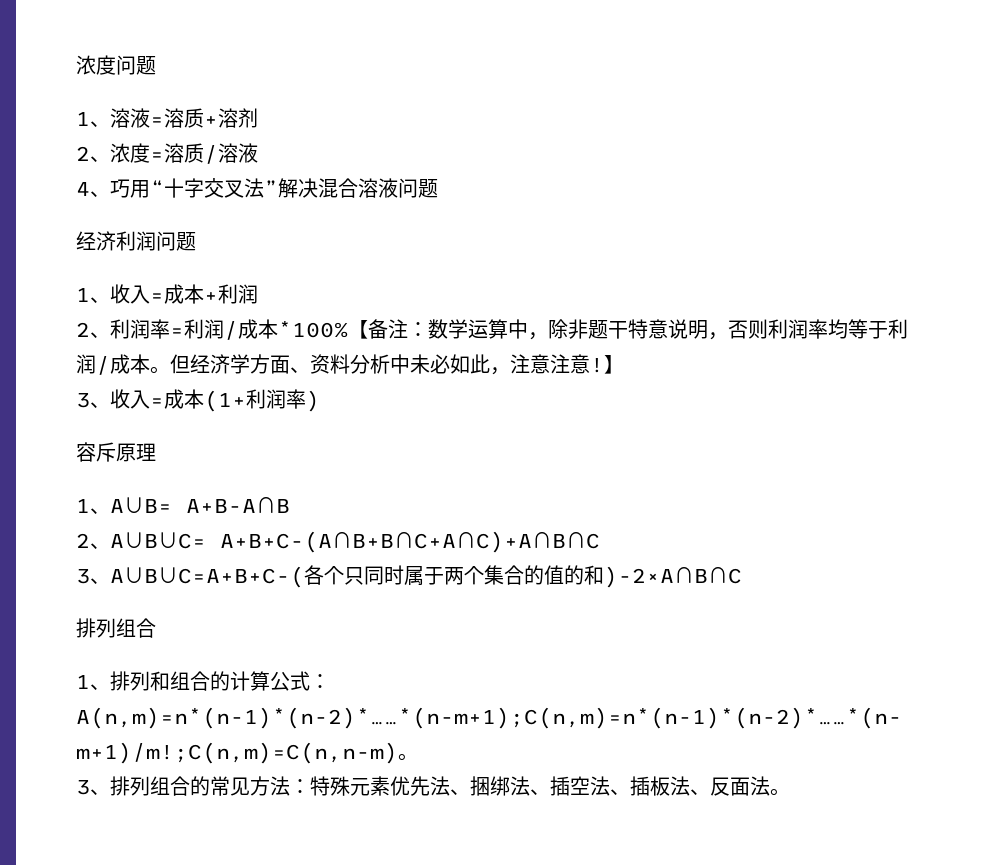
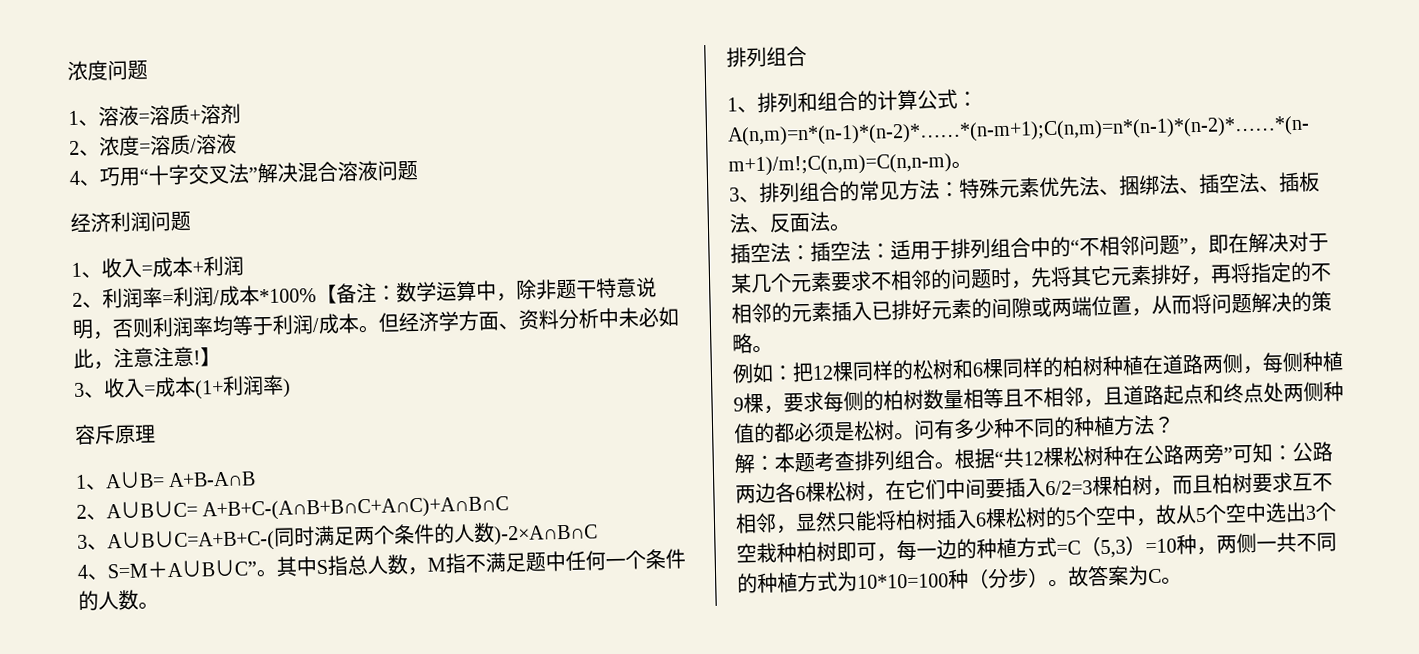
- 3、A∪B∪C=A+B+C-(各个只同时属于两个集合的值的和)-2×A∩B∩C
+ 3、A∪B∪C=A+B+C-(同时满足两个条件的人数)-2×A∩B∩C
+ 4、S=M＋A∪B∪C”。其中S指总人数，M指不满足题中任何一个条件的人数。
+ 插空法：插空法：适用于排列组合中的“不相邻问题”，即在解决对于某几个元素要求不相邻的问题时，先将其它元素排好，再将指定的不相邻的元素插入已排好元素的间隙或两端位置，从而将问题解决的策略。
+ 例如：把12棵同样的松树和6棵同样的柏树种植在道路两侧，每侧种植9棵，要求每侧的柏树数量相等且不相邻，且道路起点和终点处两侧种值的都必须是松树。问有多少种不同的种植方法？
+ 解：本题考查排列组合。根据“共12棵松树种在公路两旁”可知：公路两边各6棵松树，在它们中间要插入6/2=3棵柏树，而且柏树要求互不相邻，显然只能将柏树插入6棵松树的5个空中，故从5个空中选出3个空栽种柏树即可，每一边的种植方式=C（5,3）=10种，两侧一共不同的种植方式为10*10=100种（分步）。故答案为C。

